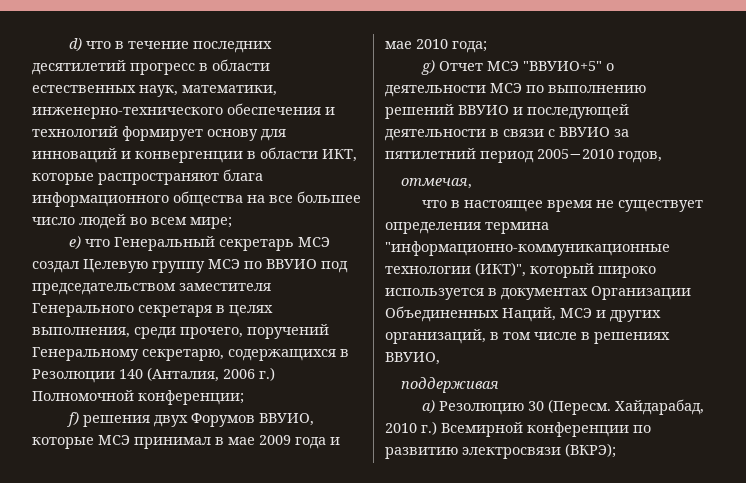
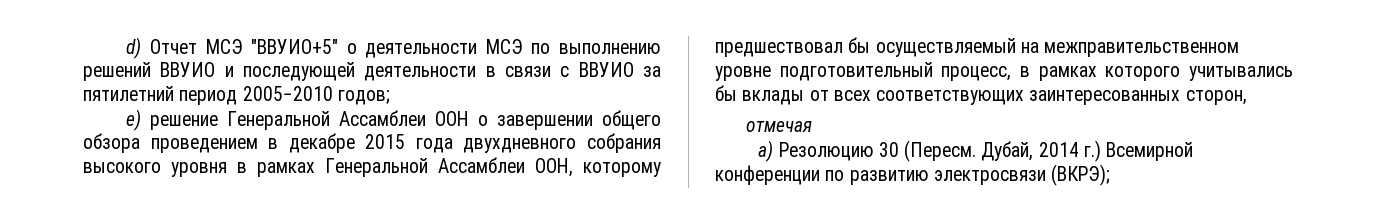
- d) что в течение последних десятилетий прогресс в области естественных наук, математики, инженерно-технического обеспечения и технологий формирует основу для инноваций и конвергенции в области ИКТ, которые распространяют блага информационного общества на все большее число людей во всем мире;
- e) что Генеральный секретарь МСЭ создал Целевую группу МСЭ по ВВУИО под председательством заместителя Генерального секретаря в целях выполнения, среди прочего, поручений Генеральному секретарю, содержащихся в Резолюции 140 (Анталия, 2006 г.) Полномочной конференции;
- f) решения двух Форумов ВВУИО, которые МСЭ принимал в мае 2009 года и мае 2010 года;
- g) Отчет МСЭ "ВВУИО+5" о деятельности МСЭ по выполнению решений ВВУИО и последующей деятельности в связи с ВВУИО за пятилетний период 2005−2010 годов,
- отмечая,
- что в настоящее время не существует определения термина "информационно-коммуникационные технологии (ИКТ)", который широко используется в документах Организации Объединенных Наций, МСЭ и других организаций, в том числе в решениях ВВУИО,
- поддерживая
+ d) Отчет МСЭ "ВВУИО+5" о деятельности МСЭ по выполнению решений ВВУИО и последующей деятельности в связи с ВВУИО за пятилетний период 2005−2010 годов;
+ e) решение Генеральной Ассамблеи ООН о завершении общего обзора проведением в декабре 2015 года двухдневного собрания высокого уровня в рамках Генеральной Ассамблеи ООН, которому предшествовал бы осуществляемый на межправительственном уровне подготовительный процесс, в рамках которого учитывались бы вклады от всех соответствующих заинтересованных сторон,
+ отмечая
- Хайдарабад, 2010 г.) Всемирной конференции по развитию электросвязи (ВКРЭ);
+ Дубай, 2014 г.) Всемирной конференции по развитию электросвязи (ВКРЭ);

